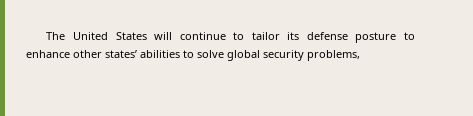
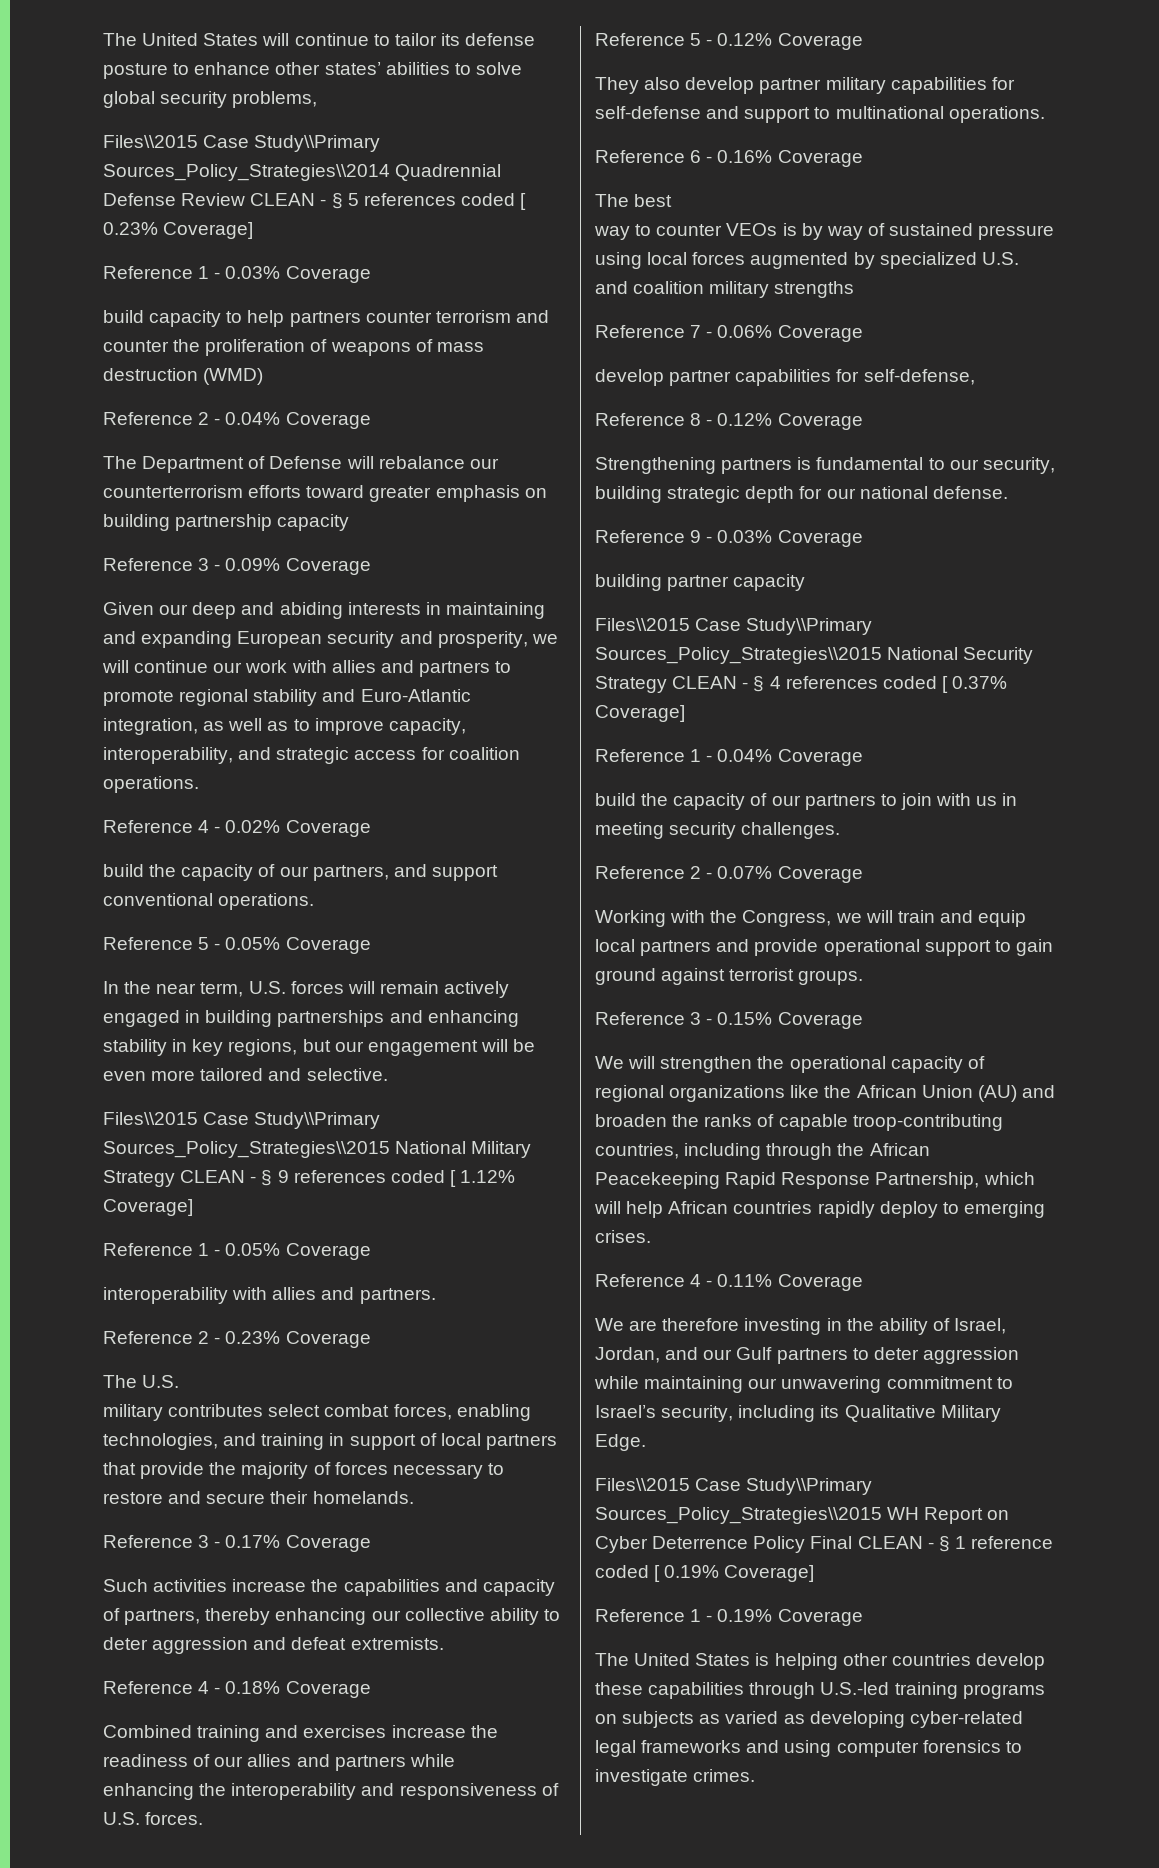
+ Files\\2015 Case Study\\Primary Sources_Policy_Strategies\\2014 Quadrennial Defense Review CLEAN - § 5 references coded [ 0.23% Coverage]
+ Reference 1 - 0.03% Coverage
+ build capacity to help partners counter terrorism and counter the proliferation of weapons of mass destruction (WMD)
+ Reference 2 - 0.04% Coverage
+ The Department of Defense will rebalance our counterterrorism efforts toward greater emphasis on building partnership capacity
+ Reference 3 - 0.09% Coverage
+ Given our deep and abiding interests in maintaining and expanding European security and prosperity, we will continue our work with allies and partners to promote regional stability and Euro-Atlantic integration, as well as to improve capacity, interoperability, and strategic access for coalition operations.
+ Reference 4 - 0.02% Coverage
+ build the capacity of our partners, and support conventional operations.
+ Reference 5 - 0.05% Coverage
+ In the near term, U.S. forces will remain actively engaged in building partnerships and enhancing stability in key regions, but our engagement will be even more tailored and selective.
+ Files\\2015 Case Study\\Primary Sources_Policy_Strategies\\2015 National Military Strategy CLEAN - § 9 references coded [ 1.12% Coverage]
+ Reference 1 - 0.05% Coverage
+ interoperability with allies and partners.
+ Reference 2 - 0.23% Coverage
+ The U.S.
+ military contributes select combat forces, enabling technologies, and training in support of local partners that provide the majority of forces necessary to restore and secure their homelands.
+ Reference 3 - 0.17% Coverage
+ Such activities increase the capabilities and capacity of partners, thereby enhancing our collective ability to deter aggression and defeat extremists.
+ Reference 4 - 0.18% Coverage
+ Combined training and exercises increase the readiness of our allies and partners while
+ enhancing the interoperability and responsiveness of U.S. forces.
+ Reference 5 - 0.12% Coverage
+ They also develop partner military capabilities for self-defense and support to multinational operations.
+ Reference 6 - 0.16% Coverage
+ The best
+ way to counter VEOs is by way of sustained pressure using local forces augmented by specialized U.S. and coalition military strengths
+ Reference 7 - 0.06% Coverage
+ develop partner capabilities for self-defense,
+ Reference 8 - 0.12% Coverage
+ Strengthening partners is fundamental to our security, building strategic depth for our national defense.
+ Reference 9 - 0.03% Coverage
+ building partner capacity
+ Files\\2015 Case Study\\Primary Sources_Policy_Strategies\\2015 National Security Strategy CLEAN - § 4 references coded [ 0.37% Coverage]
+ Reference 1 - 0.04% Coverage
+ build the capacity of our partners to join with us in meeting security challenges.
+ Reference 2 - 0.07% Coverage
+ Working with the Congress, we will train and equip local partners and provide operational support to gain ground against terrorist groups.
+ Reference 3 - 0.15% Coverage
+ We will strengthen the operational capacity of regional organizations like the African Union (AU) and broaden the ranks of capable troop-contributing countries, including through the African Peacekeeping Rapid Response Partnership, which will help African countries rapidly deploy to emerging crises.
+ Reference 4 - 0.11% Coverage
+ We are therefore investing in the ability of Israel, Jordan, and our Gulf partners to deter aggression while maintaining our unwavering commitment to Israel’s security, including its Qualitative Military Edge.
+ Files\\2015 Case Study\\Primary Sources_Policy_Strategies\\2015 WH Report on Cyber Deterrence Policy Final CLEAN - § 1 reference coded [ 0.19% Coverage]
+ Reference 1 - 0.19% Coverage
+ The United States is helping other countries develop these capabilities through U.S.-led training programs on subjects as varied as developing cyber-related legal frameworks and using computer forensics to investigate crimes.

